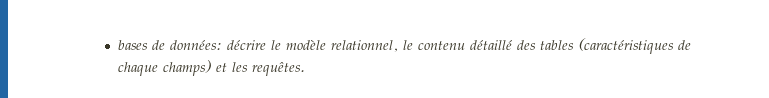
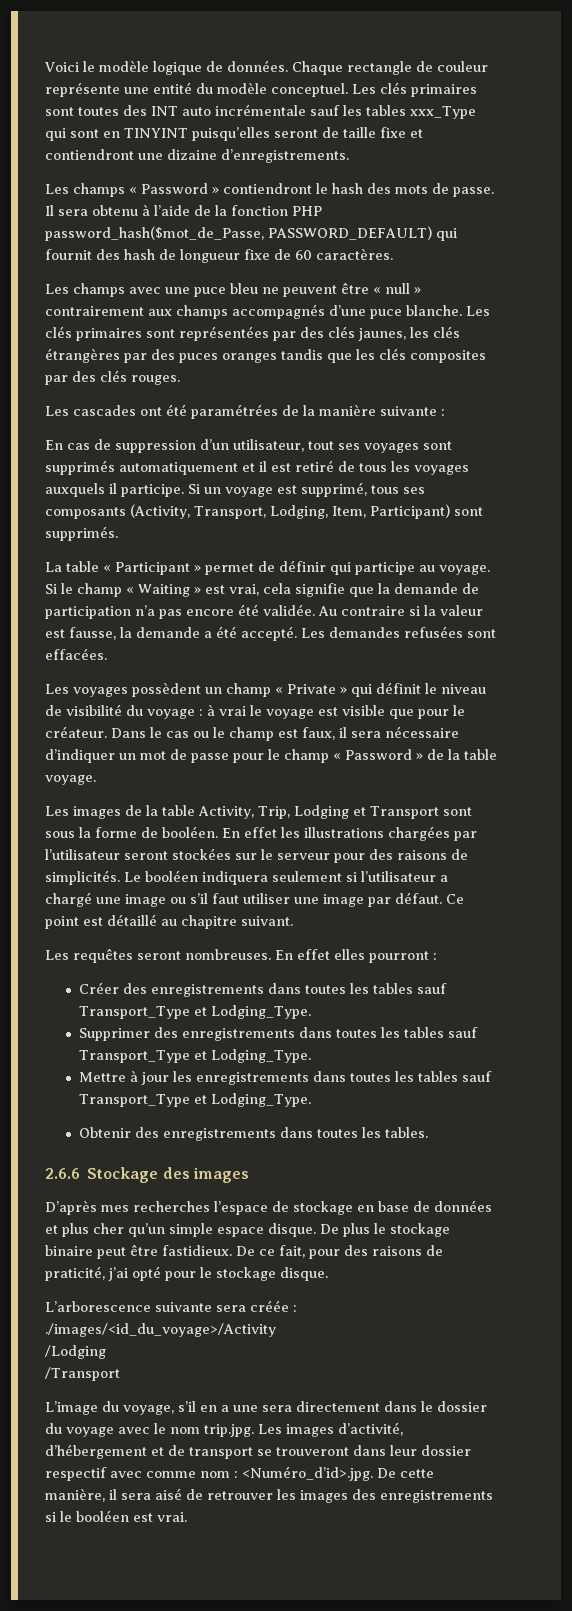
- bases de données: décrire le modèle relationnel, le contenu détaillé des tables (caractéristiques de chaque champs) et les requêtes.
+ Voici le modèle logique de données. Chaque rectangle de couleur représente une entité du modèle conceptuel. Les clés primaires sont toutes des INT auto incrémentale sauf les tables xxx_Type qui sont en TINYINT puisqu’elles seront de taille fixe et contiendront une dizaine d’enregistrements.
+ Les champs « Password » contiendront le hash des mots de passe. Il sera obtenu à l’aide de la fonction PHP password_hash($mot_de_Passe, PASSWORD_DEFAULT) qui fournit des hash de longueur fixe de 60 caractères.
+ Les champs avec une puce bleu ne peuvent être « null » contrairement aux champs accompagnés d’une puce blanche. Les clés primaires sont représentées par des clés jaunes, les clés étrangères par des puces oranges tandis que les clés composites par des clés rouges.
+ Les cascades ont été paramétrées de la manière suivante :
+ En cas de suppression d’un utilisateur, tout ses voyages sont supprimés automatiquement et il est retiré de tous les voyages auxquels il participe. Si un voyage est supprimé, tous ses composants (Activity, Transport, Lodging, Item, Participant) sont supprimés.
+ La table « Participant » permet de définir qui participe au voyage. Si le champ « Waiting » est vrai, cela signifie que la demande de participation n’a pas encore été validée. Au contraire si la valeur est fausse, la demande a été accepté. Les demandes refusées sont effacées.
+ Les voyages possèdent un champ « Private » qui définit le niveau de visibilité du voyage : à vrai le voyage est visible que pour le créateur. Dans le cas ou le champ est faux, il sera nécessaire d’indiquer un mot de passe pour le champ « Password » de la table voyage.
+ Les images de la table Activity, Trip, Lodging et Transport sont sous la forme de booléen. En effet les illustrations chargées par l’utilisateur seront stockées sur le serveur pour des raisons de simplicités. Le booléen indiquera seulement si l’utilisateur a chargé une image ou s’il faut utiliser une image par défaut. Ce point est détaillé au chapitre suivant.
+ Les requêtes seront nombreuses. En effet elles pourront :
+ Créer des enregistrements dans toutes les tables sauf Transport_Type et Lodging_Type.
+ Supprimer des enregistrements dans toutes les tables sauf Transport_Type et Lodging_Type.
+ Mettre à jour les enregistrements dans toutes les tables sauf Transport_Type et Lodging_Type.
+ Obtenir des enregistrements dans toutes les tables.
+ 2.6.6 Stockage des images
+ D’après mes recherches l’espace de stockage en base de données et plus cher qu’un simple espace disque. De plus le stockage binaire peut être fastidieux. De ce fait, pour des raisons de praticité, j’ai opté pour le stockage disque.
+ L’arborescence suivante sera créée : ./images/<id_du_voyage>/Activity
+ /Lodging
+ /Transport
+ L’image du voyage, s’il en a une sera directement dans le dossier du voyage avec le nom trip.jpg. Les images d’activité, d’hébergement et de transport se trouveront dans leur dossier respectif avec comme nom : <Numéro_d’id>.jpg. De cette manière, il sera aisé de retrouver les images des enregistrements si le booléen est vrai.

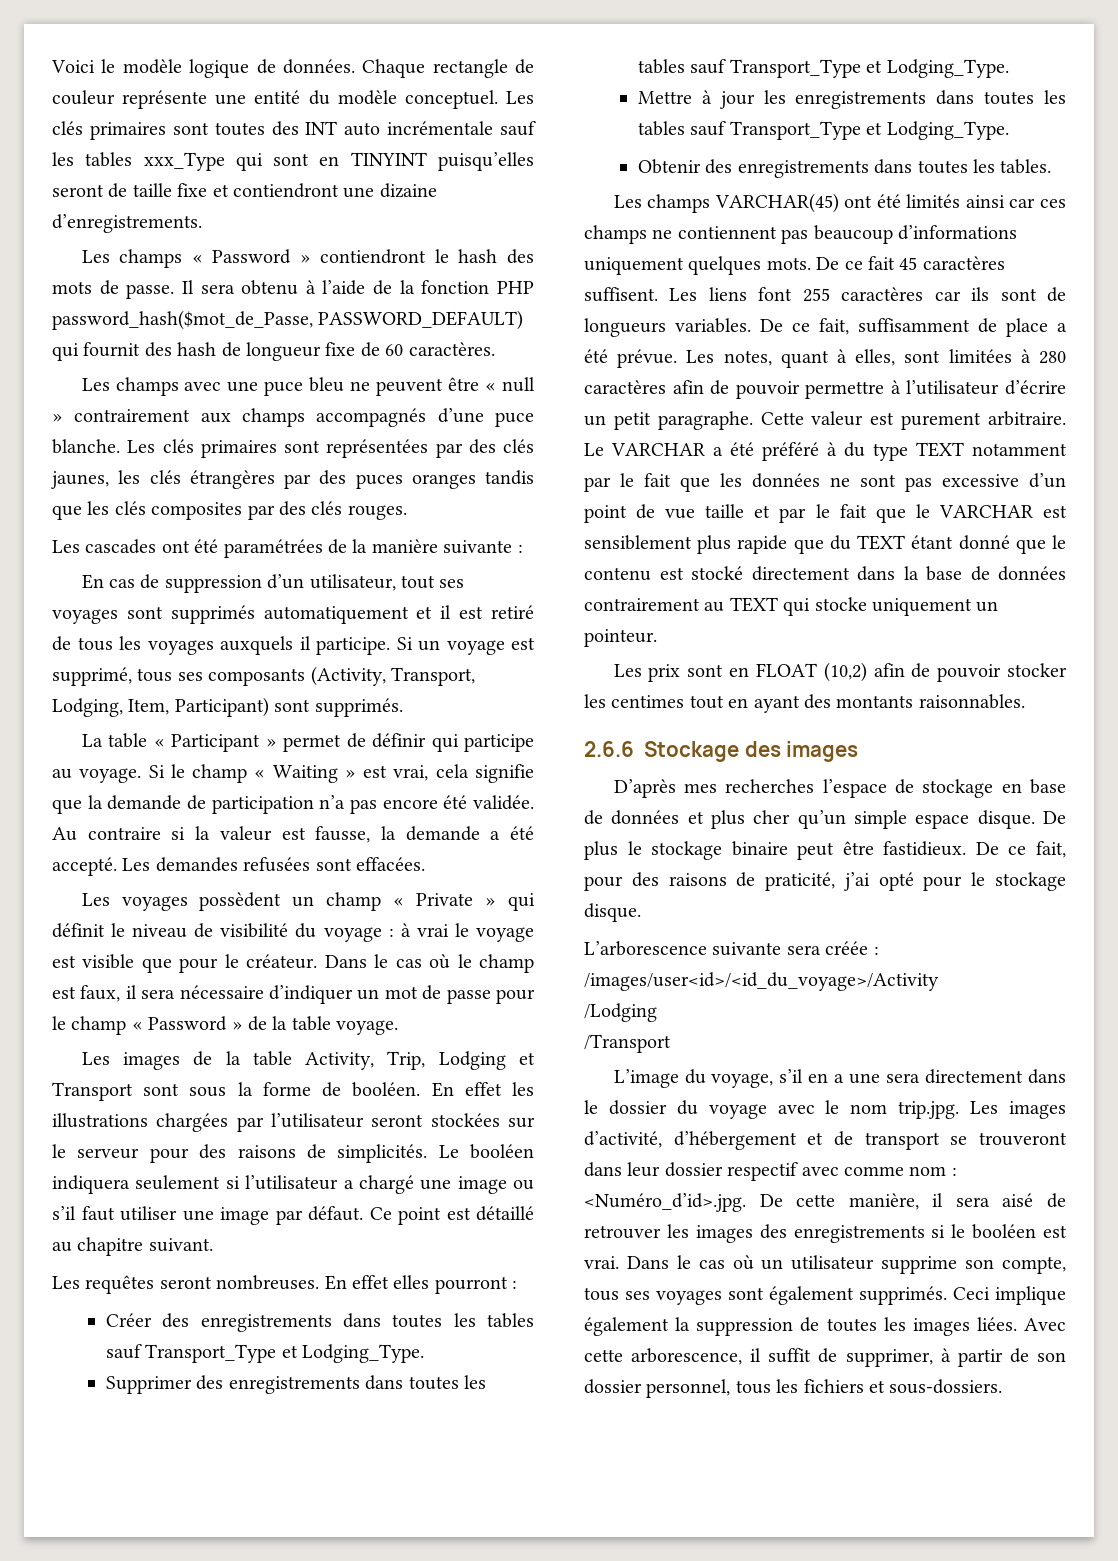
- Dans le cas ou le champ est faux, il sera nécessaire d’indiquer un mot de passe pour le champ « Password » de la table voyage.
+ Dans le cas où le champ est faux, il sera nécessaire d’indiquer un mot de passe pour le champ « Password » de la table voyage.
+ Les champs VARCHAR(45) ont été limités ainsi car ces champs ne contiennent pas beaucoup d’informations uniquement quelques mots. De ce fait 45 caractères suffisent. Les liens font 255 caractères car ils sont de longueurs variables. De ce fait, suffisamment de place a été prévue. Les notes, quant à elles, sont limitées à 280 caractères afin de pouvoir permettre à l’utilisateur d’écrire un petit paragraphe. Cette valeur est purement arbitraire. Le VARCHAR a été préféré à du type TEXT notamment par le fait que les données ne sont pas excessive d’un point de vue taille et par le fait que le VARCHAR est sensiblement plus rapide que du TEXT étant donné que le contenu est stocké directement dans la base de données contrairement au TEXT qui stocke uniquement un pointeur.
+ Les prix sont en FLOAT (10,2) afin de pouvoir stocker les centimes tout en ayant des montants raisonnables.
- L’arborescence suivante sera créée : ./images/<id_du_voyage>/Activity
+ L’arborescence suivante sera créée : /images/user<id>/<id_du_voyage>/Activity
+ Dans le cas où un utilisateur supprime son compte, tous ses voyages sont également supprimés. Ceci implique également la suppression de toutes les images liées. Avec cette arborescence, il suffit de supprimer, à partir de son dossier personnel, tous les fichiers et sous-dossiers.

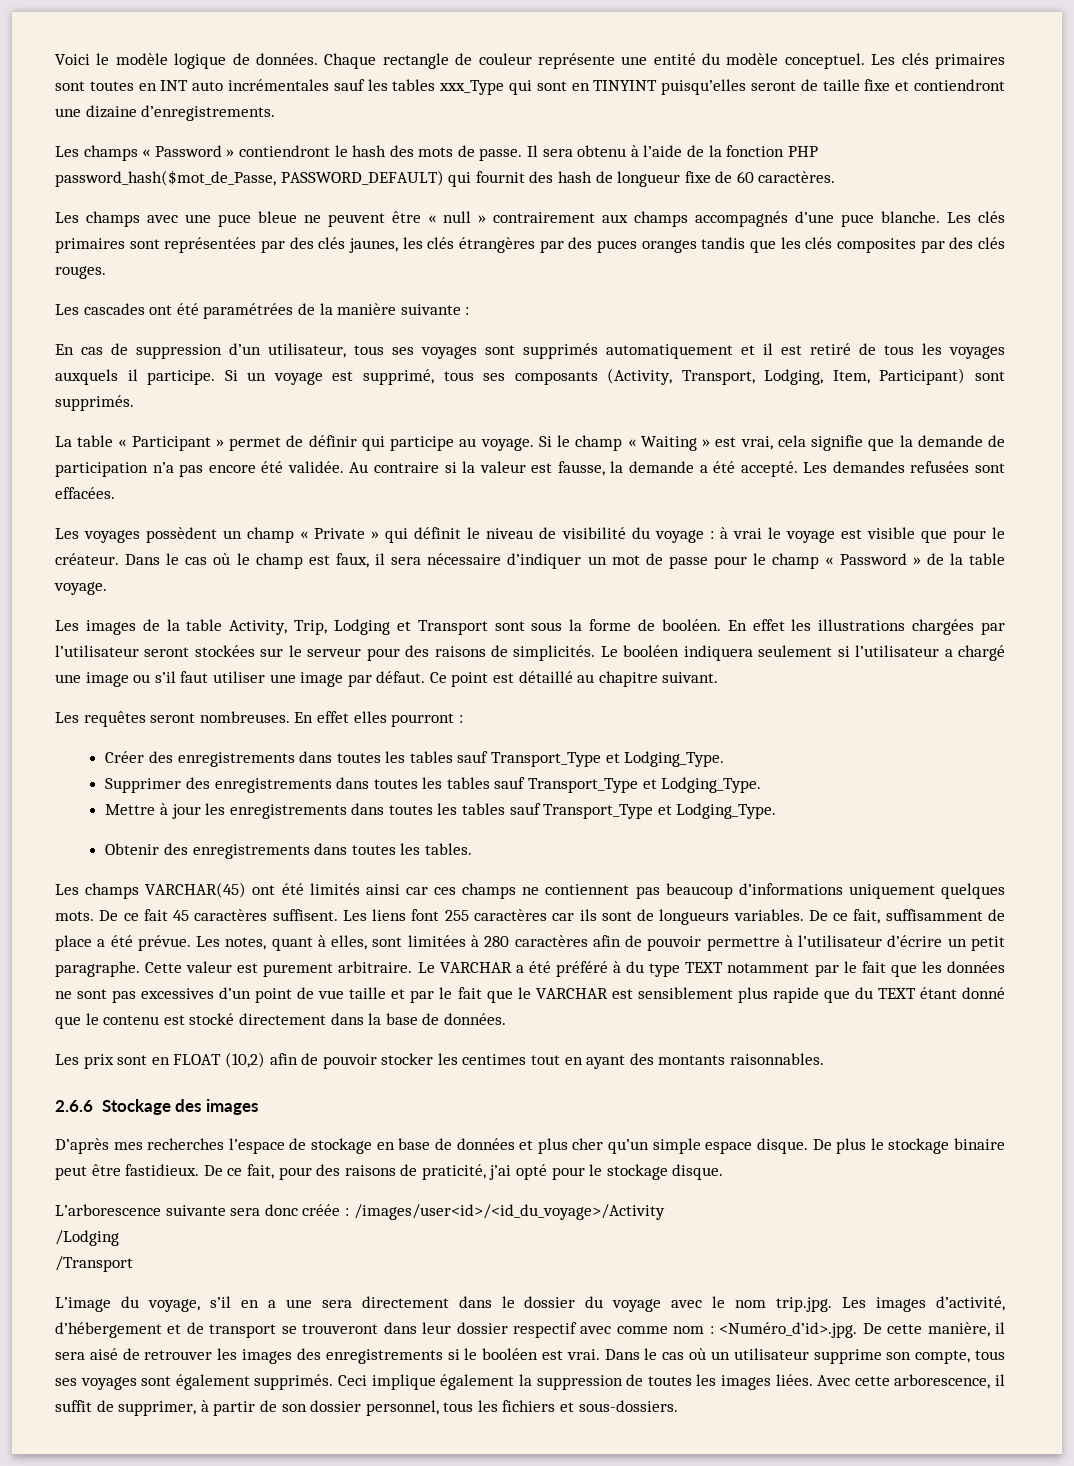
- Les clés primaires sont toutes des INT auto incrémentale sauf les tables xxx_Type qui sont en TINYINT puisqu’elles seront de taille fixe et contiendront une dizaine d’enregistrements.
+ Les clés primaires sont toutes en INT auto incrémentales sauf les tables xxx_Type qui sont en TINYINT puisqu’elles seront de taille fixe et contiendront une dizaine d’enregistrements.
- Les champs avec une puce bleu ne peuvent être « null » contrairement aux champs accompagnés d’une puce blanche.
+ Les champs avec une puce bleue ne peuvent être « null » contrairement aux champs accompagnés d’une puce blanche.
- En cas de suppression d’un utilisateur, tout ses voyages sont supprimés automatiquement et il est retiré de tous les voyages auxquels il participe.
+ En cas de suppression d’un utilisateur, tous ses voyages sont supprimés automatiquement et il est retiré de tous les voyages auxquels il participe.
- Le VARCHAR a été préféré à du type TEXT notamment par le fait que les données ne sont pas excessive d’un point de vue taille et par le fait que le VARCHAR est sensiblement plus rapide que du TEXT étant donné que le contenu est stocké directement dans la base de données contrairement au TEXT qui stocke uniquement un pointeur.
+ Le VARCHAR a été préféré à du type TEXT notamment par le fait que les données ne sont pas excessives d’un point de vue taille et par le fait que le VARCHAR est sensiblement plus rapide que du TEXT étant donné que le contenu est stocké directement dans la base de données.
- L’arborescence suivante sera créée : /images/user<id>/<id_du_voyage>/Activity
+ L’arborescence suivante sera donc créée : /images/user<id>/<id_du_voyage>/Activity

